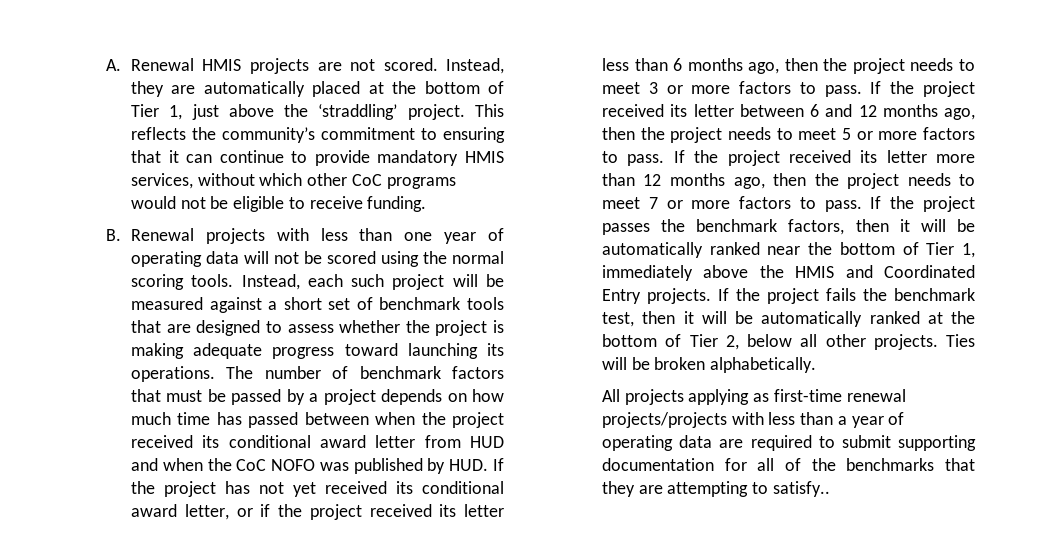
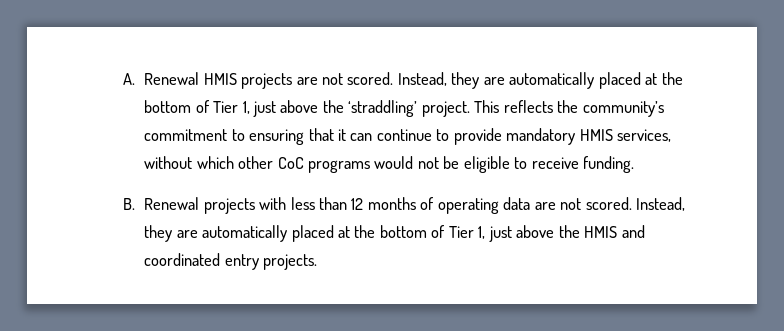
- B. Renewal projects with less than one year of operating data will not be scored using the normal scoring tools. Instead, each such project will be measured against a short set of benchmark tools that are designed to assess whether the project is making adequate progress toward launching its operations. The number of benchmark factors that must be passed by a project depends on how much time has passed between when the project received its conditional award letter from HUD and when the CoC NOFO was published by HUD. If the project has not yet received its conditional award letter, or if the project received its letter less than 6 months ago, then the project needs to meet 3 or more factors to pass. If the project received its letter between 6 and 12 months ago, then the project needs to meet 5 or more factors to pass. If the project received its letter more than 12 months ago, then the project needs to meet 7 or more factors to pass. If the project passes the benchmark factors, then it will be automatically ranked near the bottom of Tier 1, immediately above the HMIS and Coordinated Entry projects. If the project fails the benchmark test, then it will be automatically ranked at the bottom of Tier 2, below all other projects. Ties will be broken alphabetically.
- All projects applying as first-time renewal projects/projects with less than a year of operating data are required to submit supporting documentation for all of the benchmarks that they are attempting to satisfy..
+ B. Renewal projects with less than 12 months of operating data are not scored. Instead, they are automatically placed at the bottom of Tier 1, just above the HMIS and coordinated entry projects.

